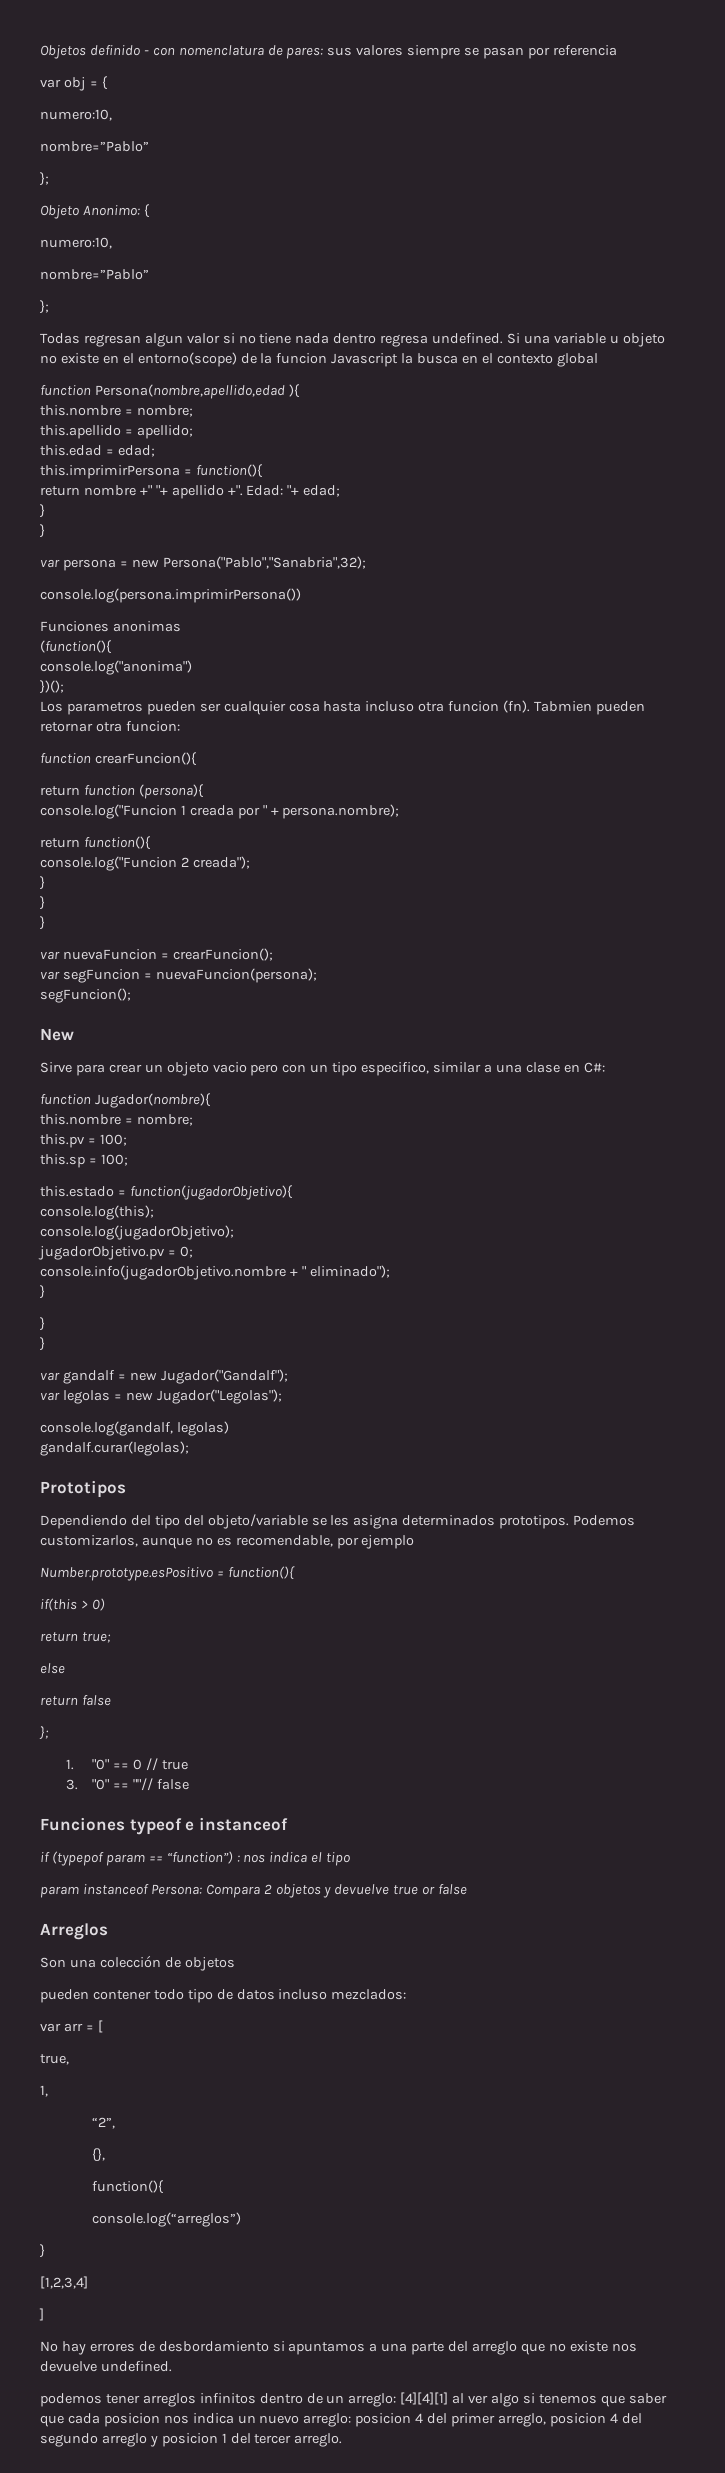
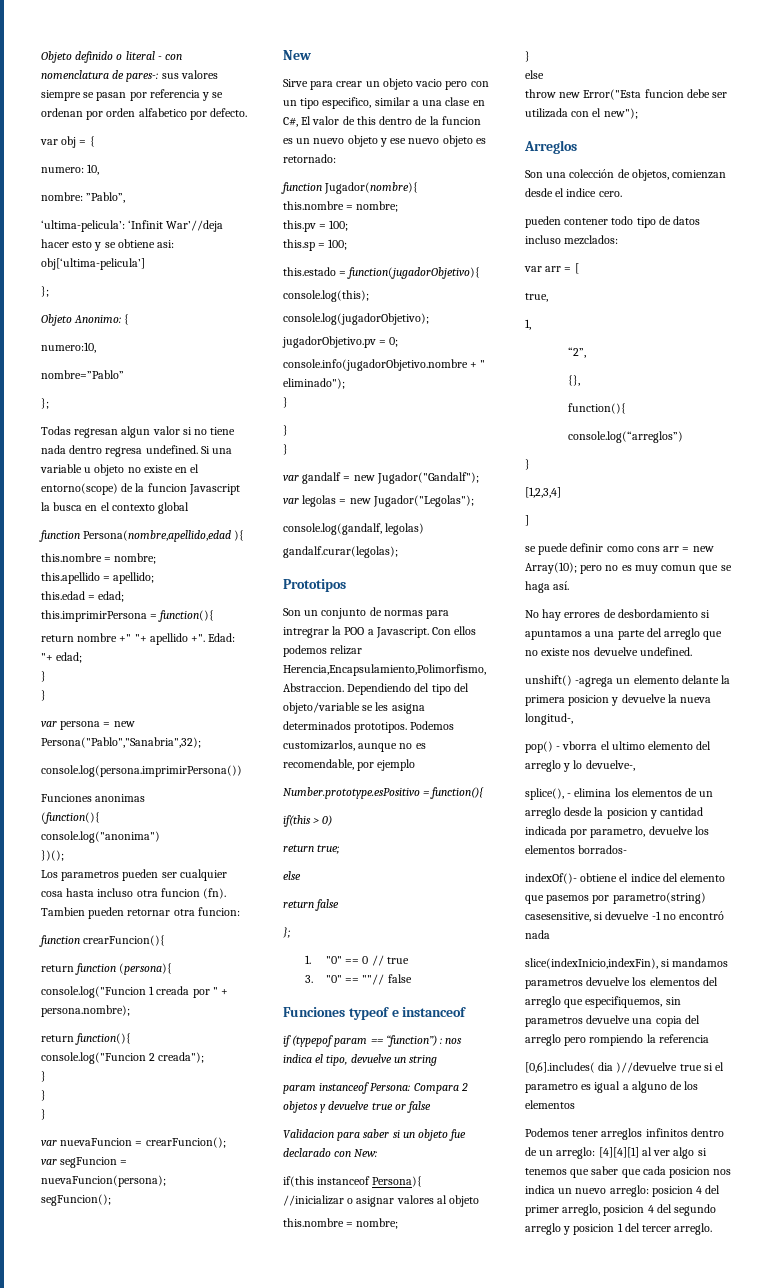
- Objetos definido - con nomenclatura de pares: sus valores siempre se pasan por referencia
+ Objeto definido o literal - con nomenclatura de pares-: sus valores siempre se pasan por referencia y se ordenan por orden alfabetico por defecto.
  var obj = {
- numero:10,
- nombre=”Pablo”
+ numero: 10,
+ nombre: ”Pablo”,
+ ‘ultima-pelicula’: ‘Infinit War’//deja hacer esto y se obtiene asi: obj[‘ultima-pelicula’]
- Tabmien pueden retornar otra funcion:
+ Tambien pueden retornar otra funcion:
- Sirve para crear un objeto vacio pero con un tipo especifico, similar a una clase en C#:
+ Sirve para crear un objeto vacio pero con un tipo especifico, similar a una clase en C#, El valor de this dentro de la funcion es un nuevo objeto y ese nuevo objeto es retornado:
+ Son un conjunto de normas para intregrar la POO a Javascript. Con ellos podemos relizar Herencia,Encapsulamiento,Polimorfismo, Abstraccion.
- if (typepof param == “function”) : nos indica el tipo
+ if (typepof param == “function”) : nos indica el tipo, devuelve un string
+ Validacion para saber si un objeto fue declarado con New:
+ if(this instanceof Persona){
+ //inicializar o asignar valores al objeto
+ this.nombre = nombre;
+ }
+ else
+ throw new Error("Esta funcion debe ser utilizada con el new");
- Son una colección de objetos
+ Son una colección de objetos, comienzan desde el indice cero.
+ se puede definir como cons arr = new Array(10); pero no es muy comun que se haga así.
- podemos tener arreglos infinitos dentro de un arreglo: [4][4][1] al ver algo si tenemos que saber que cada posicion nos indica un nuevo arreglo: posicion 4 del primer arreglo, posicion 4 del segundo arreglo y posicion 1 del tercer arreglo.
+ unshift() -agrega un elemento delante la primera posicion y devuelve la nueva longitud-,
+ pop() - vborra el ultimo elemento del arreglo y lo devuelve-,
+ splice(), - elimina los elementos de un arreglo desde la posicion y cantidad indicada por parametro, devuelve los elementos borrados-
+ indexOf()- obtiene el indice del elemento que pasemos por parametro(string) casesensitive, si devuelve -1 no encontró nada
+ slice(indexInicio,indexFin), si mandamos parametros devuelve los elementos del arreglo que especifiquemos, sin parametros devuelve una copia del arreglo pero rompiendo la referencia
+ [0,6].includes( dia )//devuelve true si el parametro es igual a alguno de los elementos
+ Podemos tener arreglos infinitos dentro de un arreglo: [4][4][1] al ver algo si tenemos que saber que cada posicion nos indica un nuevo arreglo: posicion 4 del primer arreglo, posicion 4 del segundo arreglo y posicion 1 del tercer arreglo.

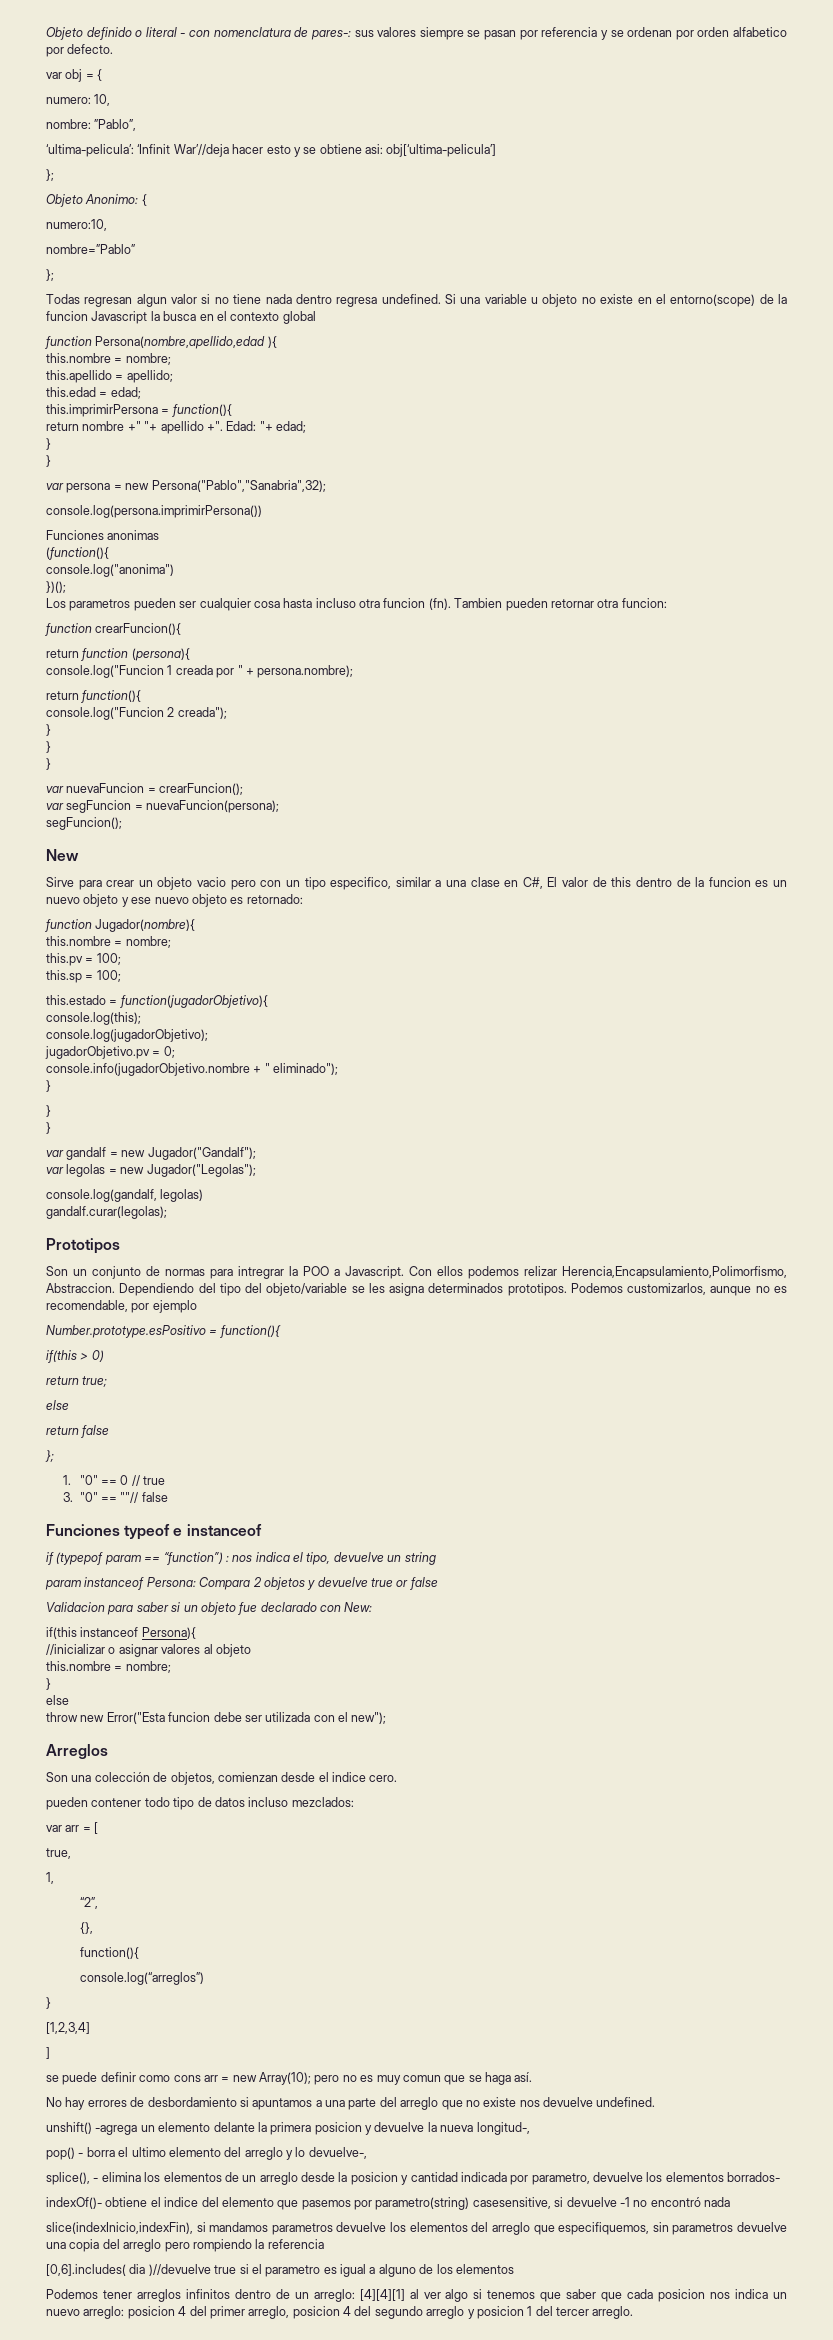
- pop() - vborra el ultimo elemento del arreglo y lo devuelve-,
+ pop() - borra el ultimo elemento del arreglo y lo devuelve-,

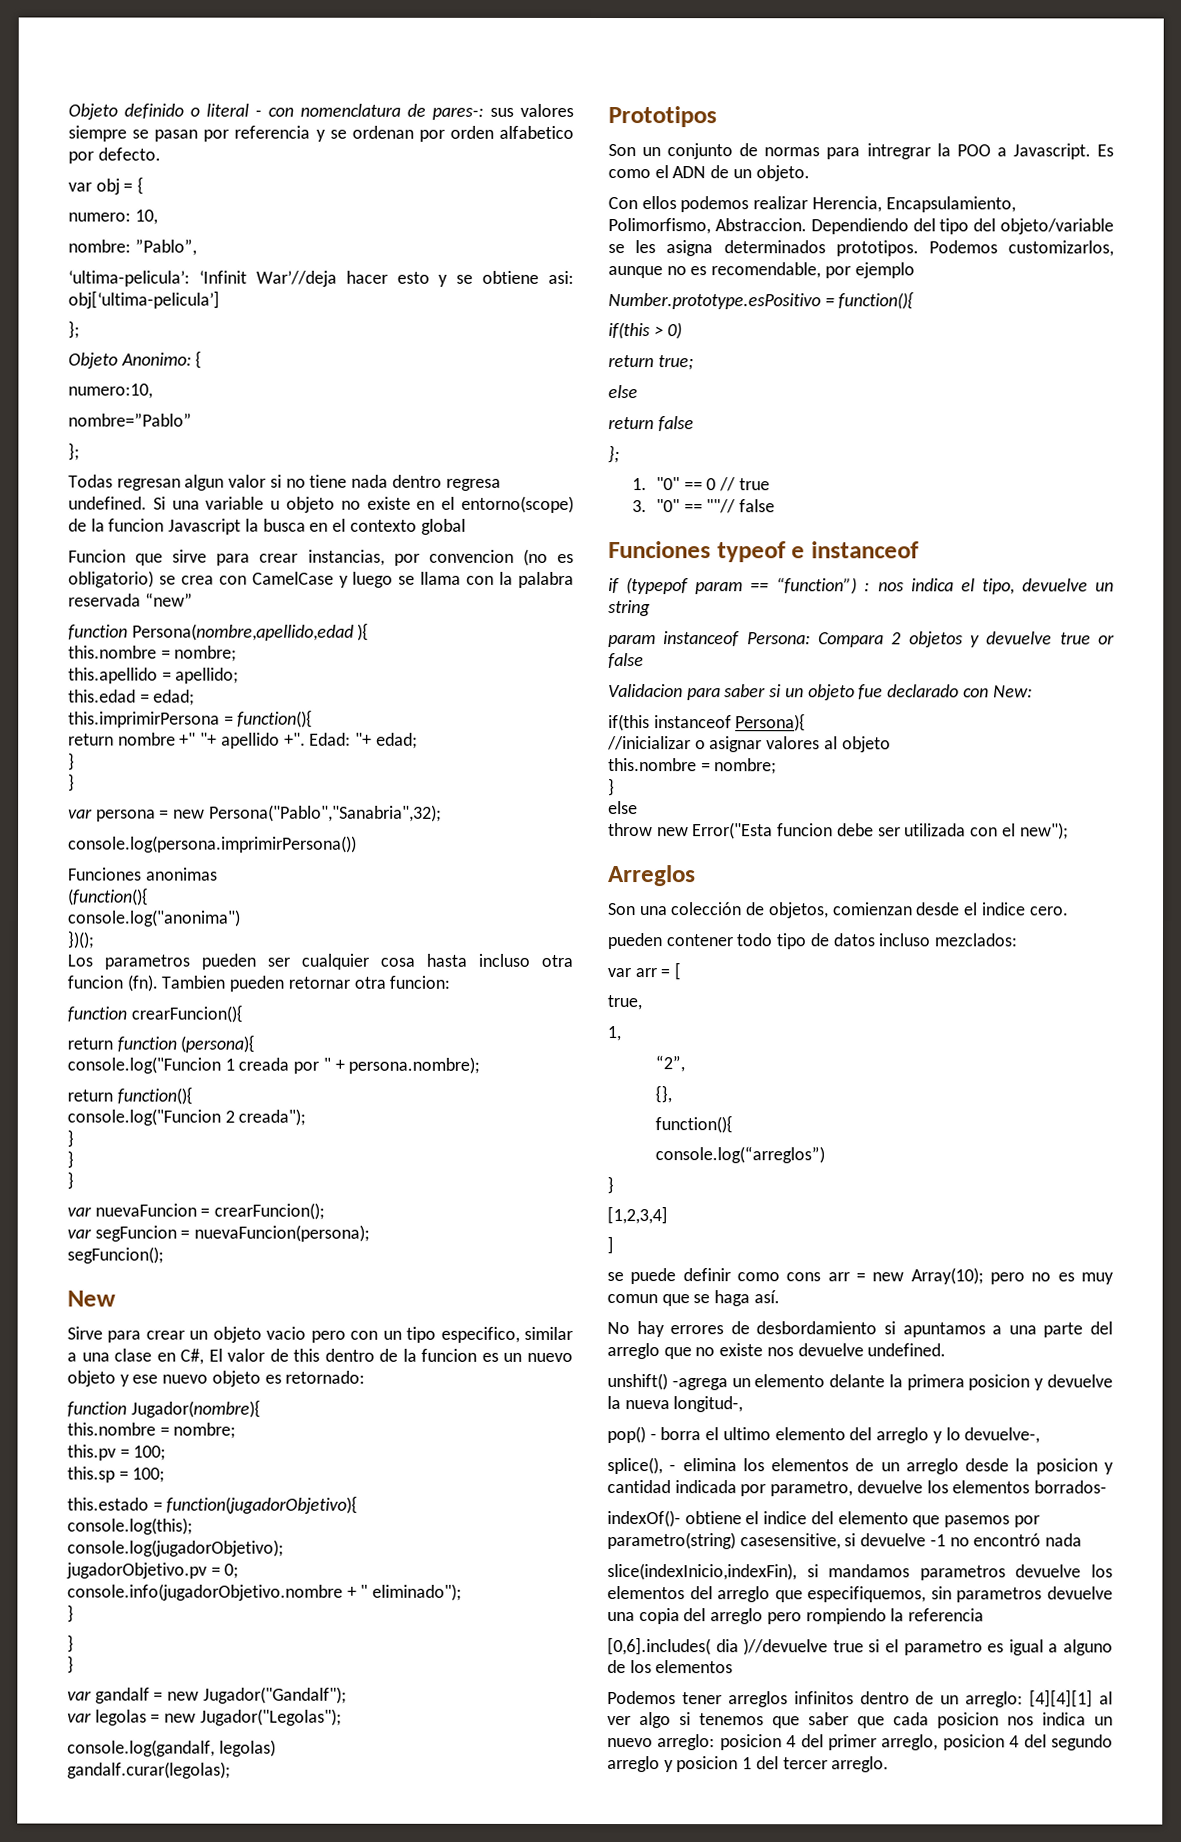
+ Funcion que sirve para crear instancias, por convencion (no es obligatorio) se crea con CamelCase y luego se llama con la palabra reservada “new”
- Con ellos podemos relizar Herencia,Encapsulamiento,Polimorfismo, Abstraccion.
+ Es como el ADN de un objeto.
+ Con ellos podemos realizar Herencia, Encapsulamiento, Polimorfismo, Abstraccion.

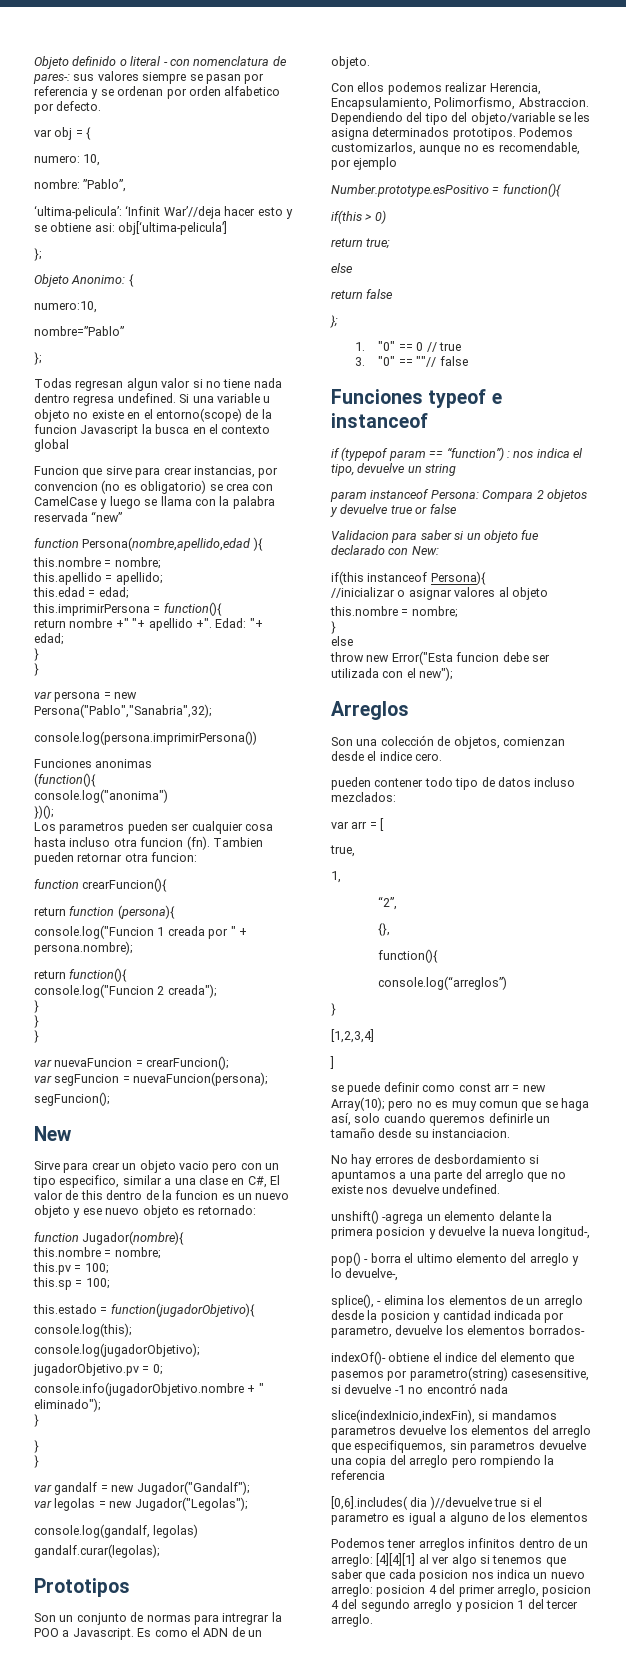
- se puede definir como cons arr = new Array(10); pero no es muy comun que se haga así.
+ se puede definir como const arr = new Array(10); pero no es muy comun que se haga así, solo cuando queremos definirle un tamaño desde su instanciacion.

